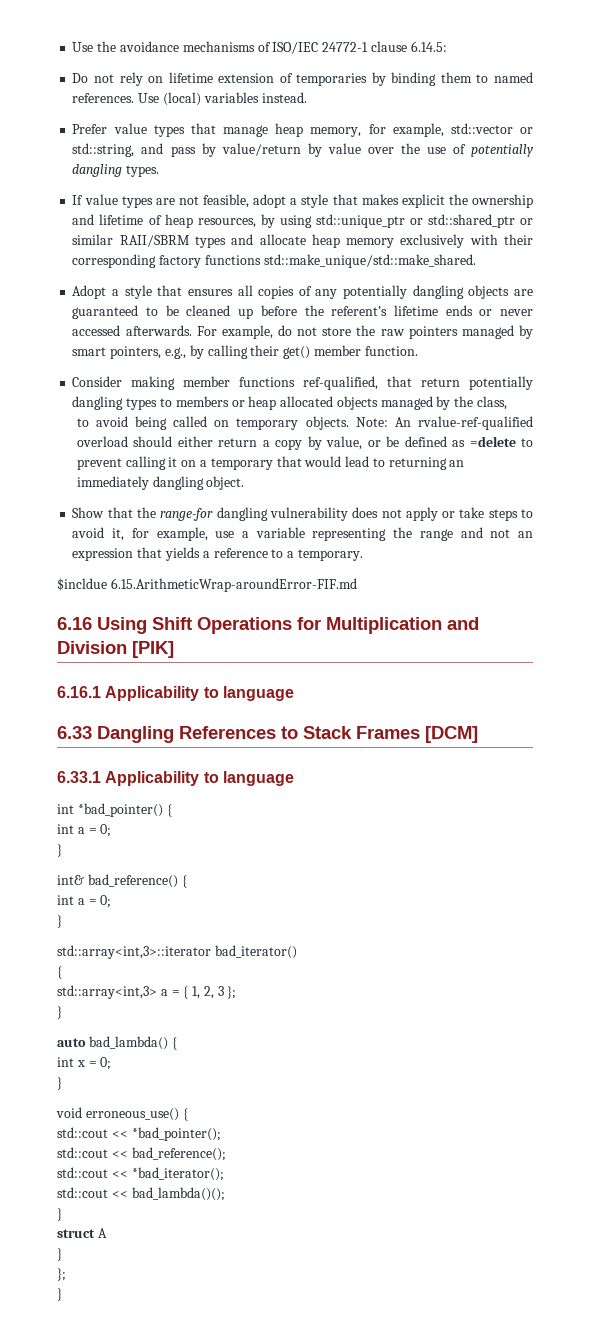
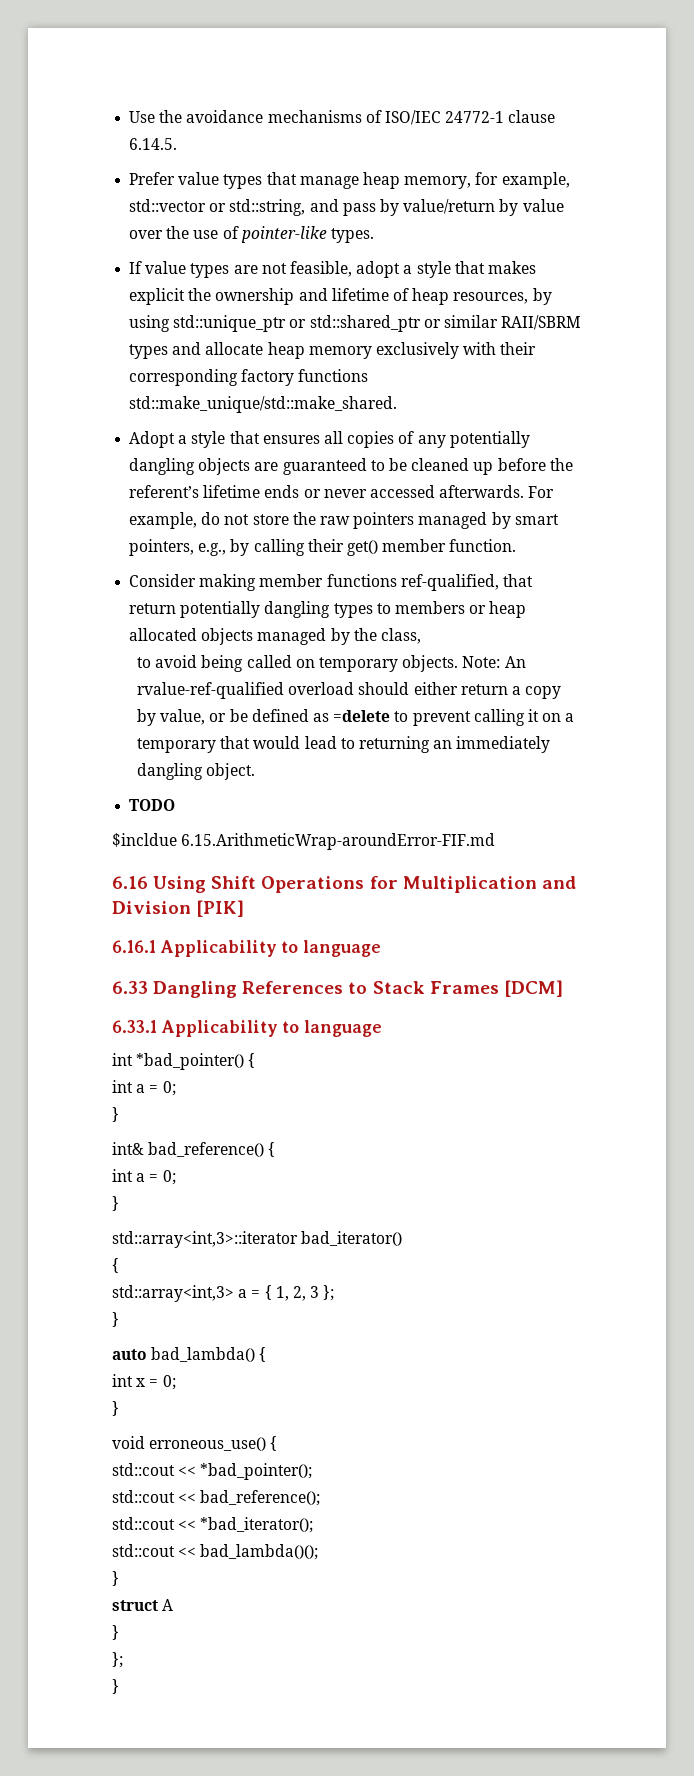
- Use the avoidance mechanisms of ISO/IEC 24772-1 clause 6.14.5:
- Do not rely on lifetime extension of temporaries by binding them to named references. Use (local) variables instead.
+ Use the avoidance mechanisms of ISO/IEC 24772-1 clause 6.14.5.
- Prefer value types that manage heap memory, for example, std::vector or std::string, and pass by value/return by value over the use of potentially dangling types.
+ Prefer value types that manage heap memory, for example, std::vector or std::string, and pass by value/return by value over the use of pointer-like types.
- Show that the range-for dangling vulnerability does not apply or take steps to avoid it, for example, use a variable representing the range and not an expression that yields a reference to a temporary.
+ TODO

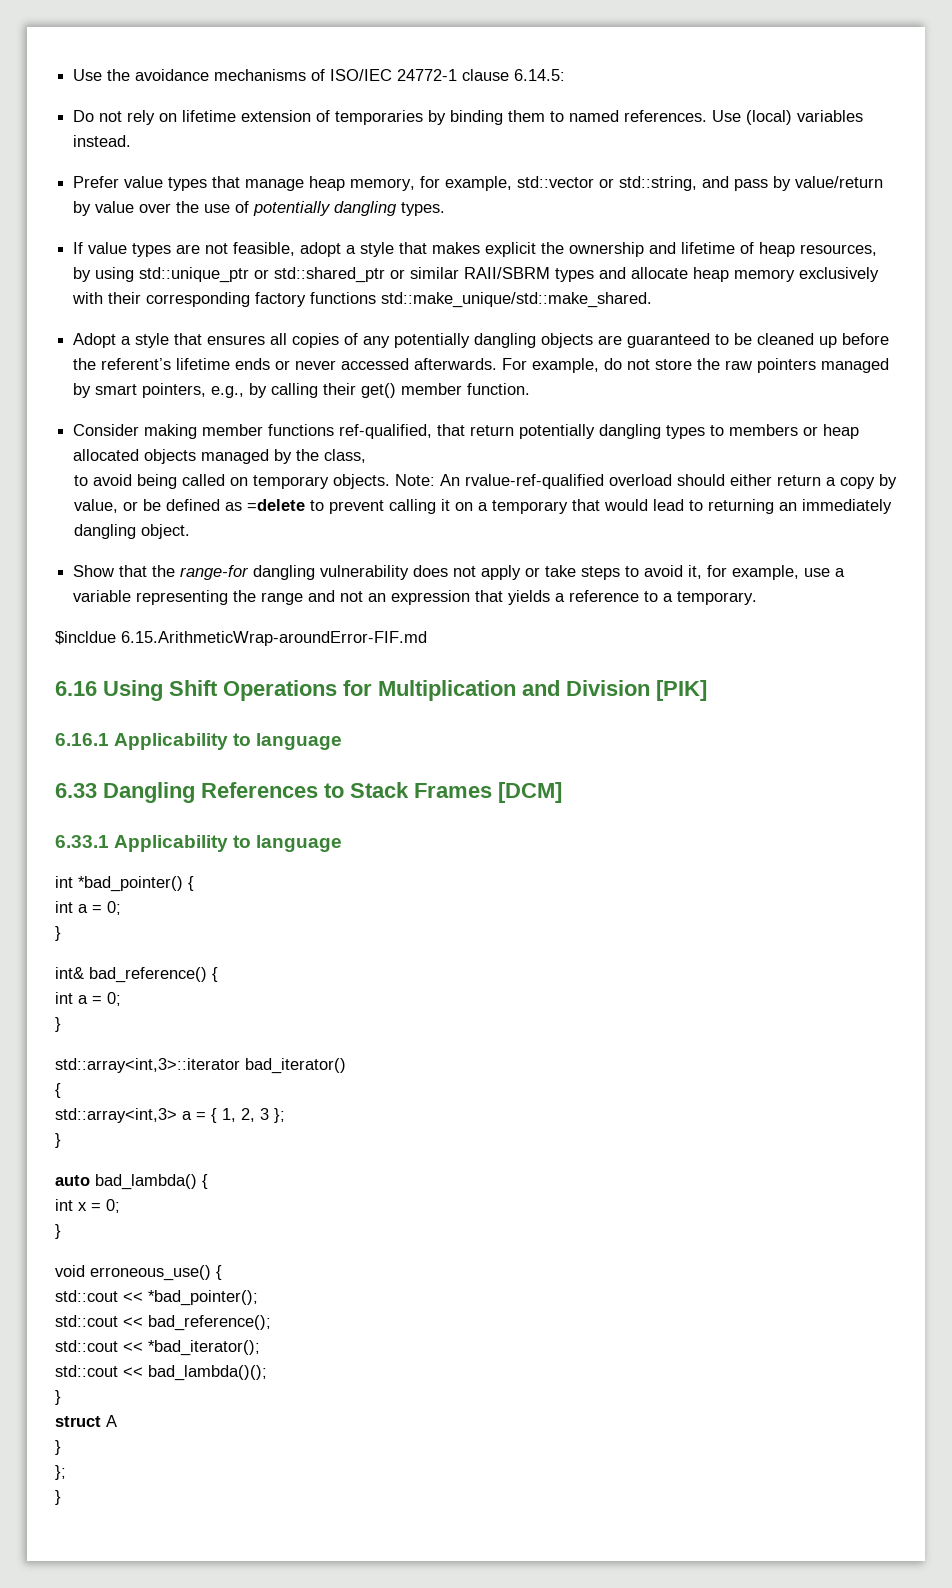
- Use the avoidance mechanisms of ISO/IEC 24772-1 clause 6.14.5.
+ Use the avoidance mechanisms of ISO/IEC 24772-1 clause 6.14.5:
+ Do not rely on lifetime extension of temporaries by binding them to named references. Use (local) variables instead.
- Prefer value types that manage heap memory, for example, std::vector or std::string, and pass by value/return by value over the use of pointer-like types.
+ Prefer value types that manage heap memory, for example, std::vector or std::string, and pass by value/return by value over the use of potentially dangling types.
- TODO
+ Show that the range-for dangling vulnerability does not apply or take steps to avoid it, for example, use a variable representing the range and not an expression that yields a reference to a temporary.

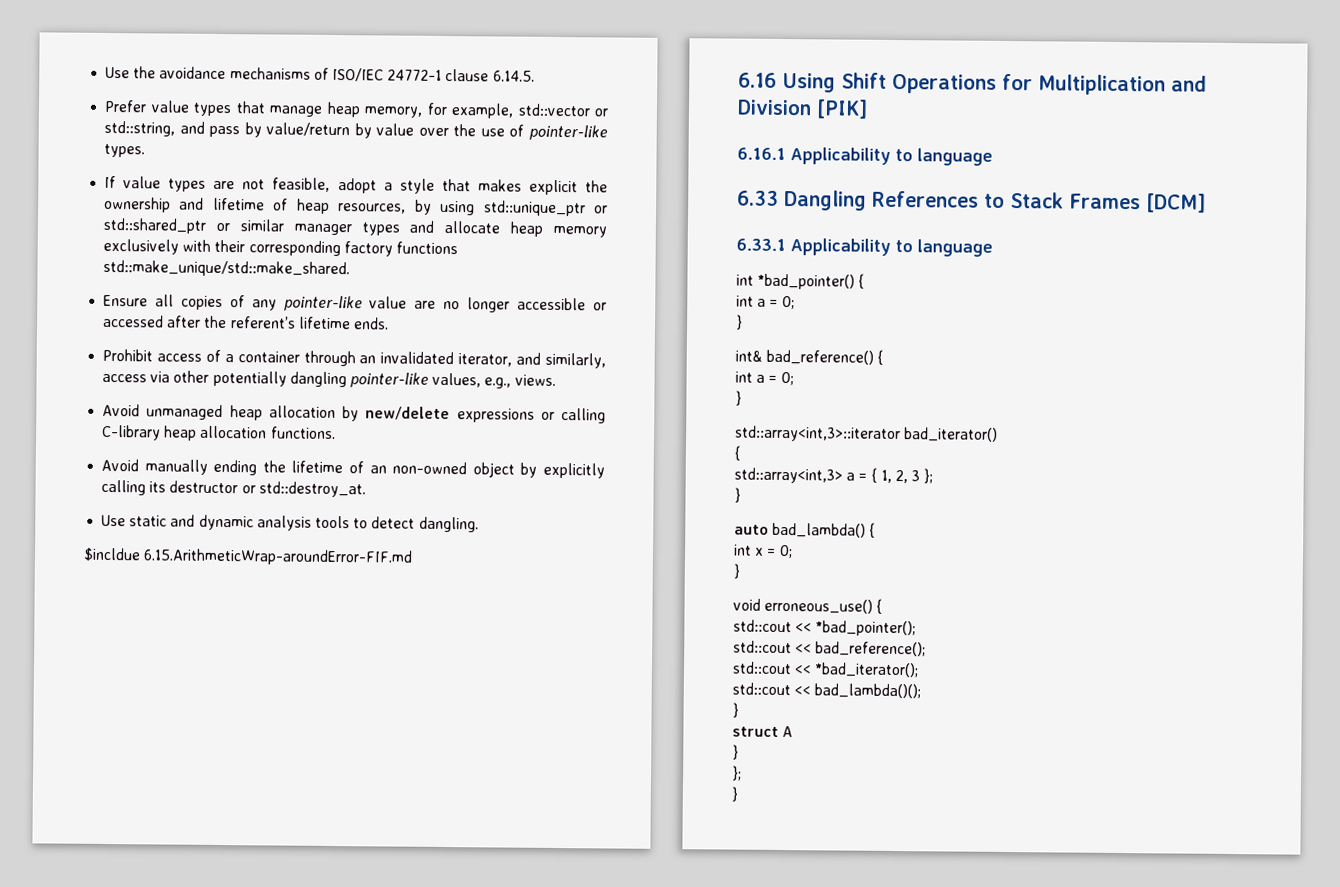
- Use the avoidance mechanisms of ISO/IEC 24772-1 clause 6.14.5:
- Do not rely on lifetime extension of temporaries by binding them to named references. Use (local) variables instead.
+ Use the avoidance mechanisms of ISO/IEC 24772-1 clause 6.14.5.
- Prefer value types that manage heap memory, for example, std::vector or std::string, and pass by value/return by value over the use of potentially dangling types.
+ Prefer value types that manage heap memory, for example, std::vector or std::string, and pass by value/return by value over the use of pointer-like types.
- If value types are not feasible, adopt a style that makes explicit the ownership and lifetime of heap resources, by using std::unique_ptr or std::shared_ptr or similar RAII/SBRM types and allocate heap memory exclusively with their corresponding factory functions std::make_unique/std::make_shared.
+ If value types are not feasible, adopt a style that makes explicit the ownership and lifetime of heap resources, by using std::unique_ptr or std::shared_ptr or similar manager types and allocate heap memory exclusively with their corresponding factory functions std::make_unique/std::make_shared.
- Adopt a style that ensures all copies of any potentially dangling objects are guaranteed to be cleaned up before the referent’s lifetime ends or never accessed afterwards. For example, do not store the raw pointers managed by smart pointers, e.g., by calling their get() member function.
- Consider making member functions ref-qualified, that return potentially dangling types to members or heap allocated objects managed by the class,
- to avoid being called on temporary objects. Note: An rvalue-ref-qualified overload should either return a copy by value, or be defined as =delete to prevent calling it on a temporary that would lead to returning an immediately dangling object.
- Show that the range-for dangling vulnerability does not apply or take steps to avoid it, for example, use a variable representing the range and not an expression that yields a reference to a temporary.
+ Ensure all copies of any pointer-like value are no longer accessible or accessed after the referent’s lifetime ends.
+ Prohibit access of a container through an invalidated iterator, and similarly, access via other potentially dangling pointer-like values, e.g., views.
+ Avoid unmanaged heap allocation by new/delete expressions or calling C-library heap allocation functions.
+ Avoid manually ending the lifetime of an non-owned object by explicitly calling its destructor or std::destroy_at.
+ Use static and dynamic analysis tools to detect dangling.

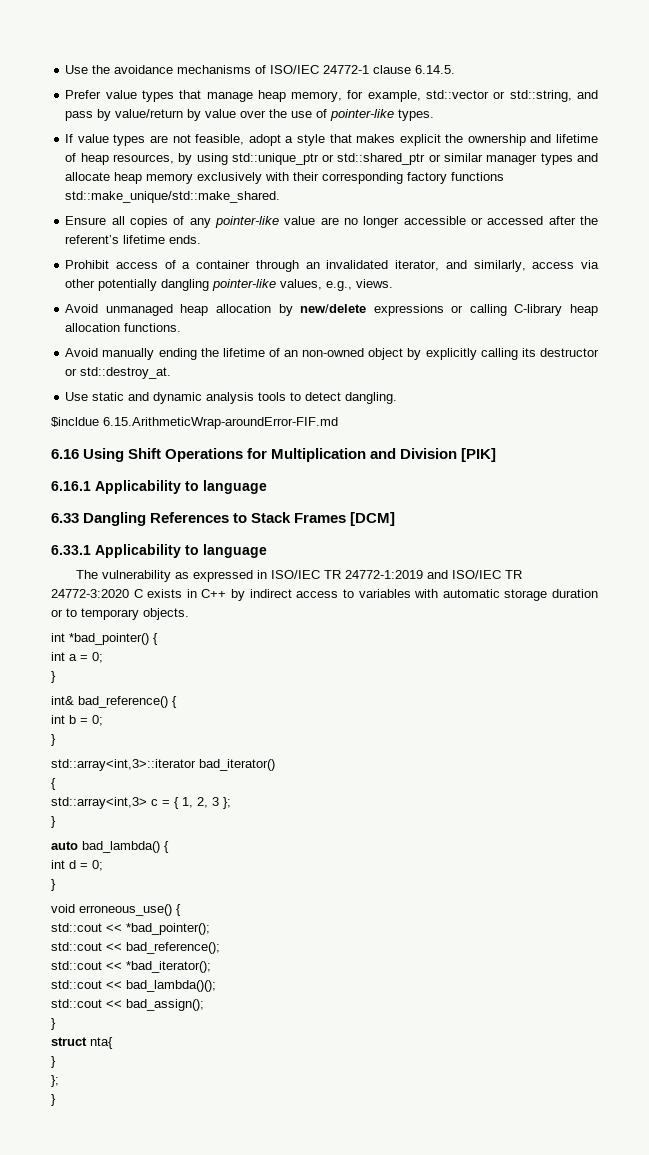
+ The vulnerability as expressed in ISO/IEC TR 24772-1:2019 and ISO/IEC TR 24772-3:2020 C exists in C++ by indirect access to variables with automatic storage duration or to temporary objects.
  int& bad_reference() {
- int a = 0;
+ int b = 0;
- std::array<int,3> a = { 1, 2, 3 };
+ std::array<int,3> c = { 1, 2, 3 };
- int x = 0;
+ int d = 0;
+ std::cout << bad_assign();
- struct A
+ struct nta{

